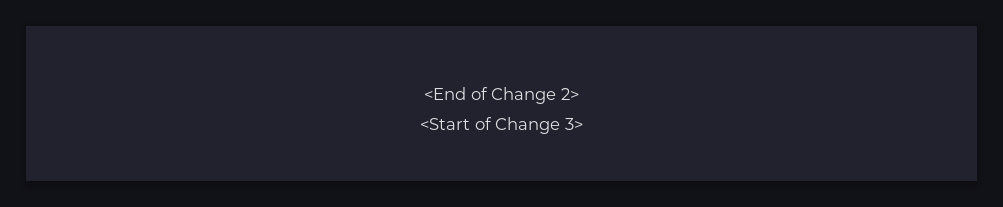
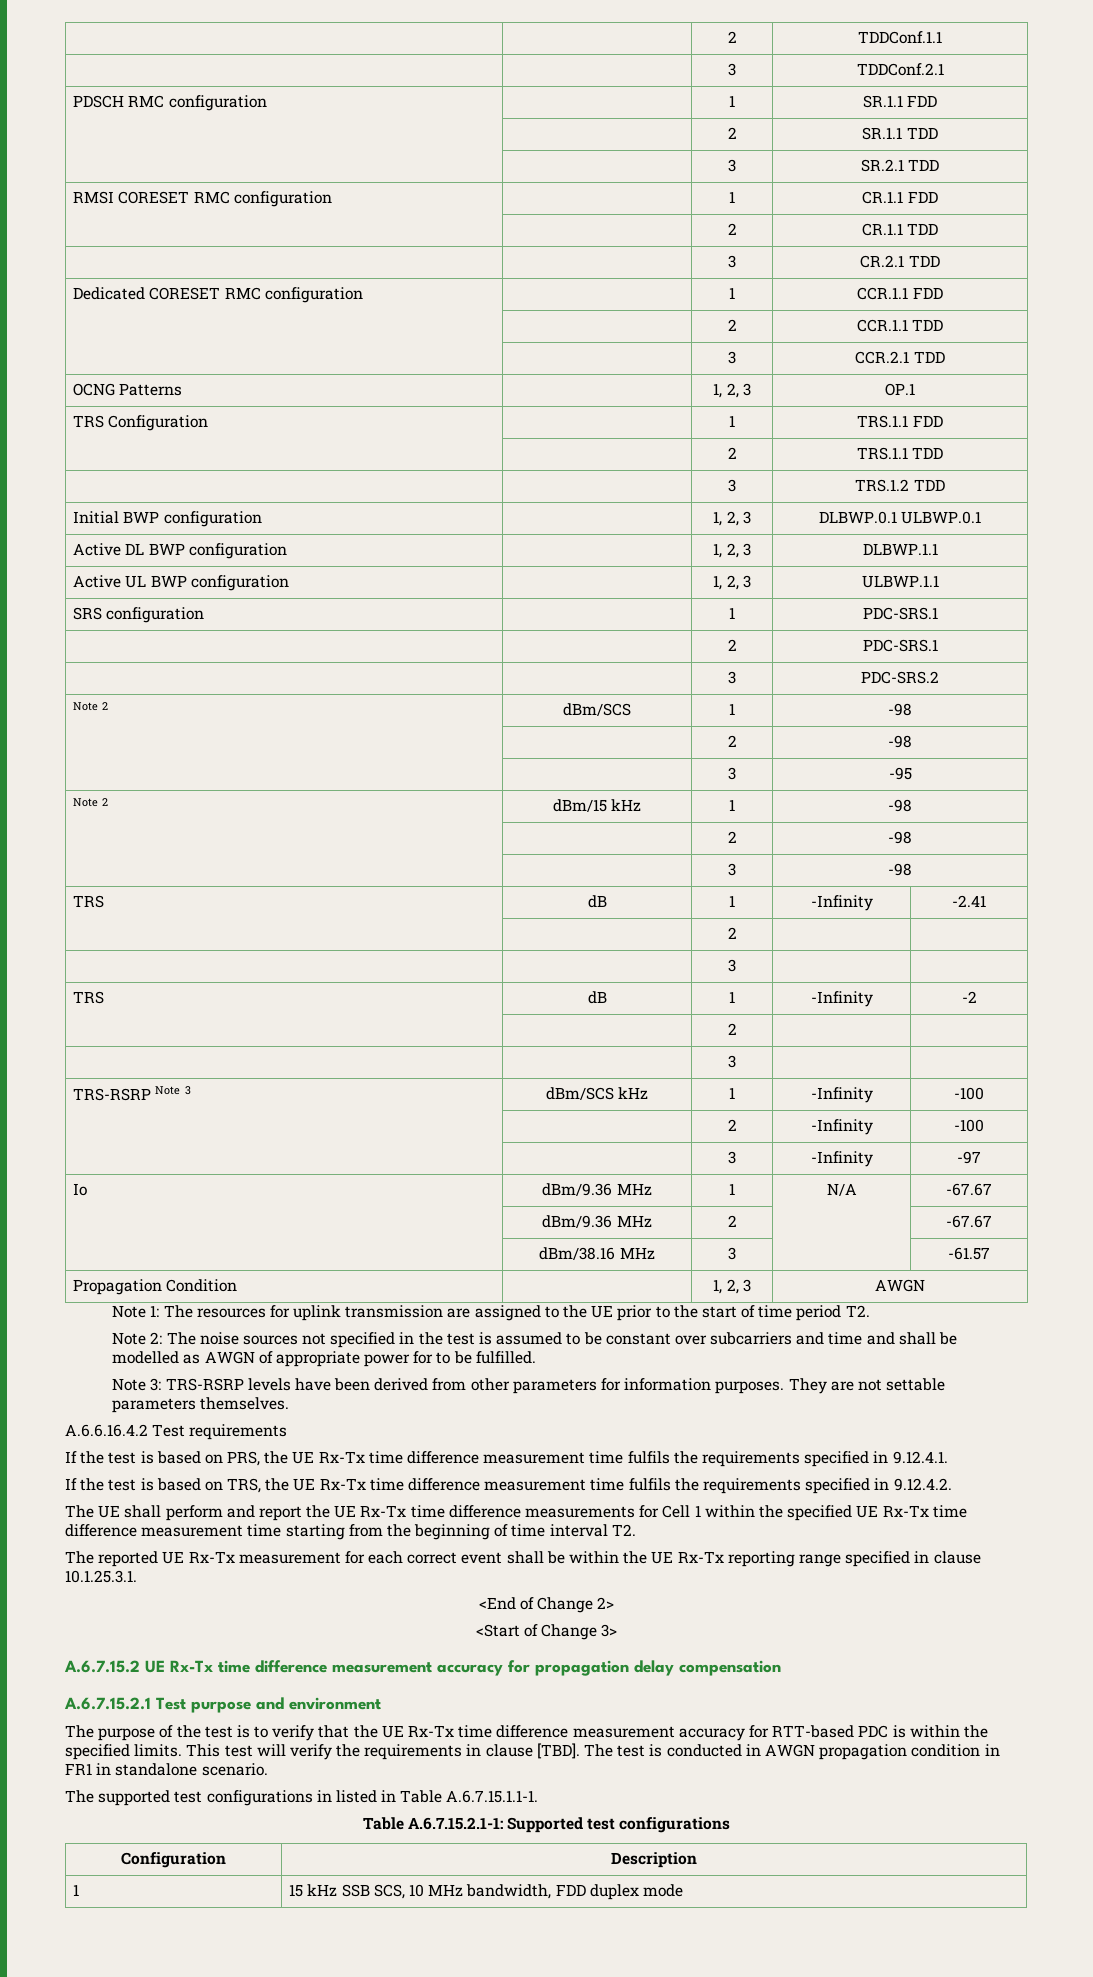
+ | | 2 | TDDConf.1.1
+ | | 3 | TDDConf.2.1
+ PDSCH RMC configuration | | 1 | SR.1.1 FDD
+ | | 2 | SR.1.1 TDD
+ | | 3 | SR.2.1 TDD
+ RMSI CORESET RMC configuration | | 1 | CR.1.1 FDD
+ | | 2 | CR.1.1 TDD
+ | | 3 | CR.2.1 TDD
+ Dedicated CORESET RMC configuration | | 1 | CCR.1.1 FDD
+ | | 2 | CCR.1.1 TDD
+ | | 3 | CCR.2.1 TDD
+ OCNG Patterns | | 1, 2, 3 | OP.1
+ TRS Configuration | | 1 | TRS.1.1 FDD
+ | | 2 | TRS.1.1 TDD
+ | | 3 | TRS.1.2 TDD
+ Initial BWP configuration | | 1, 2, 3 | DLBWP.0.1 ULBWP.0.1
+ Active DL BWP configuration | | 1, 2, 3 | DLBWP.1.1
+ Active UL BWP configuration | | 1, 2, 3 | ULBWP.1.1
+ SRS configuration | | 1 | PDC-SRS.1
+ | | 2 | PDC-SRS.1
+ | | 3 | PDC-SRS.2
+ Note 2 | dBm/SCS | 1 | -98
+ | | 2 | -98
+ | | 3 | -95
+ Note 2 | dBm/15 kHz | 1 | -98
+ | | 2 | -98
+ | | 3 | -98
+ TRS | dB | 1 | -Infinity | -2.41
+ | | 2 | |
+ | | 3 | |
+ TRS | dB | 1 | -Infinity | -2
+ | | 2 | |
+ | | 3 | |
+ TRS-RSRP Note 3 | dBm/SCS kHz | 1 | -Infinity | -100
+ | | 2 | -Infinity | -100
+ | | 3 | -Infinity | -97
+ Io | dBm/9.36 MHz | 1 | N/A | -67.67
+ | dBm/9.36 MHz | 2 | | -67.67
+ | dBm/38.16 MHz | 3 | | -61.57
+ Propagation Condition | | 1, 2, 3 | AWGN
+ Note 1: The resources for uplink transmission are assigned to the UE prior to the start of time period T2.
+ Note 2: The noise sources not specified in the test is assumed to be constant over subcarriers and time and shall be modelled as AWGN of appropriate power for to be fulfilled.
+ Note 3: TRS-RSRP levels have been derived from other parameters for information purposes. They are not settable parameters themselves.
+ A.6.6.16.4.2 Test requirements
+ If the test is based on PRS, the UE Rx-Tx time difference measurement time fulfils the requirements specified in 9.12.4.1.
+ If the test is based on TRS, the UE Rx-Tx time difference measurement time fulfils the requirements specified in 9.12.4.2.
+ The UE shall perform and report the UE Rx-Tx time difference measurements for Cell 1 within the specified UE Rx-Tx time difference measurement time starting from the beginning of time interval T2.
+ The reported UE Rx-Tx measurement for each correct event shall be within the UE Rx-Tx reporting range specified in clause 10.1.25.3.1.
+ A.6.7.15.2 UE Rx-Tx time difference measurement accuracy for propagation delay compensation
+ A.6.7.15.2.1 Test purpose and environment
+ The purpose of the test is to verify that the UE Rx-Tx time difference measurement accuracy for RTT-based PDC is within the specified limits. This test will verify the requirements in clause [TBD]. The test is conducted in AWGN propagation condition in FR1 in standalone scenario.
+ The supported test configurations in listed in Table A.6.7.15.1.1-1.
+ Table A.6.7.15.2.1-1: Supported test configurations
+ Configuration | Description
+ 1 | 15 kHz SSB SCS, 10 MHz bandwidth, FDD duplex mode

